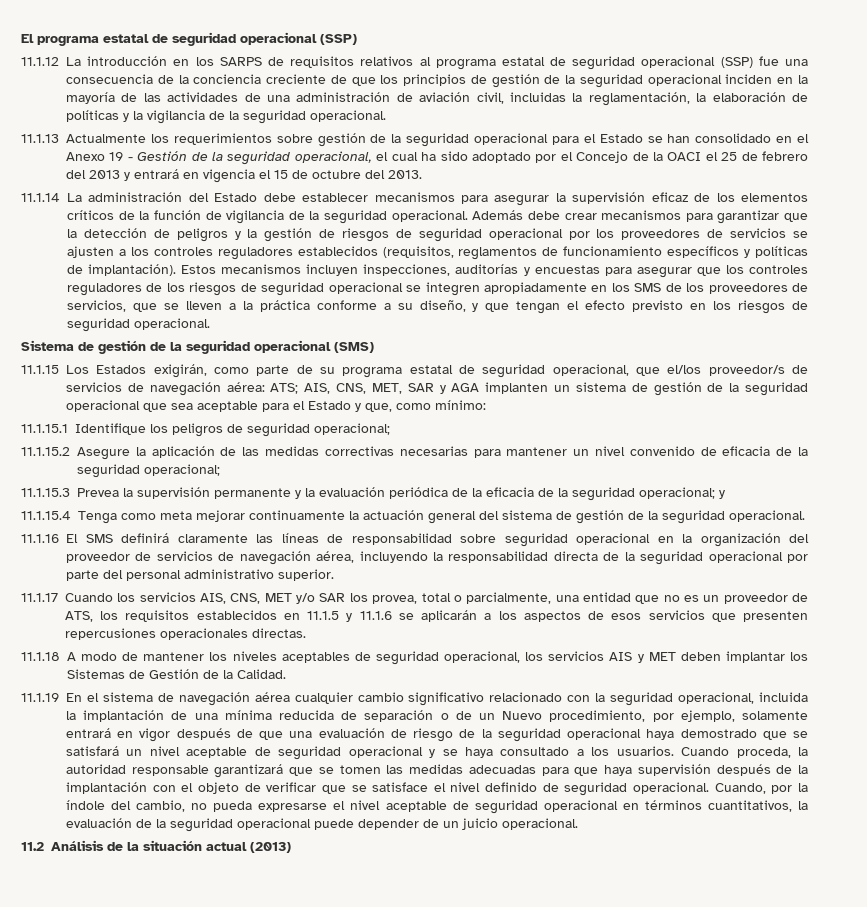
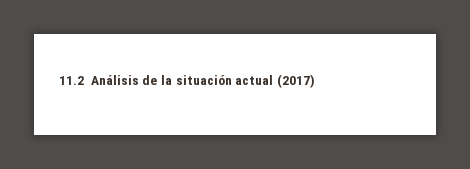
- El programa estatal de seguridad operacional (SSP)
- 11.1.12 La introducción en los SARPS de requisitos relativos al programa estatal de seguridad operacional (SSP) fue una consecuencia de la conciencia creciente de que los principios de gestión de la seguridad operacional inciden en la mayoría de las actividades de una administración de aviación civil, incluidas la reglamentación, la elaboración de políticas y la vigilancia de la seguridad operacional.
- 11.1.13 Actualmente los requerimientos sobre gestión de la seguridad operacional para el Estado se han consolidado en el Anexo 19 - Gestión de la seguridad operacional, el cual ha sido adoptado por el Concejo de la OACI el 25 de febrero del 2013 y entrará en vigencia el 15 de octubre del 2013.
- 11.1.14 La administración del Estado debe establecer mecanismos para asegurar la supervisión eficaz de los elementos críticos de la función de vigilancia de la seguridad operacional. Además debe crear mecanismos para garantizar que la detección de peligros y la gestión de riesgos de seguridad operacional por los proveedores de servicios se ajusten a los controles reguladores establecidos (requisitos, reglamentos de funcionamiento específicos y políticas de implantación). Estos mecanismos incluyen inspecciones, auditorías y encuestas para asegurar que los controles reguladores de los riesgos de seguridad operacional se integren apropiadamente en los SMS de los proveedores de servicios, que se lleven a la práctica conforme a su diseño, y que tengan el efecto previsto en los riesgos de seguridad operacional.
- Sistema de gestión de la seguridad operacional (SMS)
- 11.1.15 Los Estados exigirán, como parte de su programa estatal de seguridad operacional, que el/los proveedor/s de servicios de navegación aérea: ATS; AIS, CNS, MET, SAR y AGA implanten un sistema de gestión de la seguridad operacional que sea aceptable para el Estado y que, como mínimo:
- 11.1.15.1 Identifique los peligros de seguridad operacional;
- 11.1.15.2 Asegure la aplicación de las medidas correctivas necesarias para mantener un nivel convenido de eficacia de la seguridad operacional;
- 11.1.15.3 Prevea la supervisión permanente y la evaluación periódica de la eficacia de la seguridad operacional; y
- 11.1.15.4 Tenga como meta mejorar continuamente la actuación general del sistema de gestión de la seguridad operacional.
- 11.1.16 El SMS definirá claramente las líneas de responsabilidad sobre seguridad operacional en la organización del proveedor de servicios de navegación aérea, incluyendo la responsabilidad directa de la seguridad operacional por parte del personal administrativo superior.
- 11.1.17 Cuando los servicios AIS, CNS, MET y/o SAR los provea, total o parcialmente, una entidad que no es un proveedor de ATS, los requisitos establecidos en 11.1.5 y 11.1.6 se aplicarán a los aspectos de esos servicios que presenten repercusiones operacionales directas.
- 11.1.18 A modo de mantener los niveles aceptables de seguridad operacional, los servicios AIS y MET deben implantar los Sistemas de Gestión de la Calidad.
- 11.1.19 En el sistema de navegación aérea cualquier cambio significativo relacionado con la seguridad operacional, incluida la implantación de una mínima reducida de separación o de un Nuevo procedimiento, por ejemplo, solamente entrará en vigor después de que una evaluación de riesgo de la seguridad operacional haya demostrado que se satisfará un nivel aceptable de seguridad operacional y se haya consultado a los usuarios. Cuando proceda, la autoridad responsable garantizará que se tomen las medidas adecuadas para que haya supervisión después de la implantación con el objeto de verificar que se satisface el nivel definido de seguridad operacional. Cuando, por la índole del cambio, no pueda expresarse el nivel aceptable de seguridad operacional en términos cuantitativos, la evaluación de la seguridad operacional puede depender de un juicio operacional.
- 11.2 Análisis de la situación actual (2013)
+ 11.2 Análisis de la situación actual (2017)

